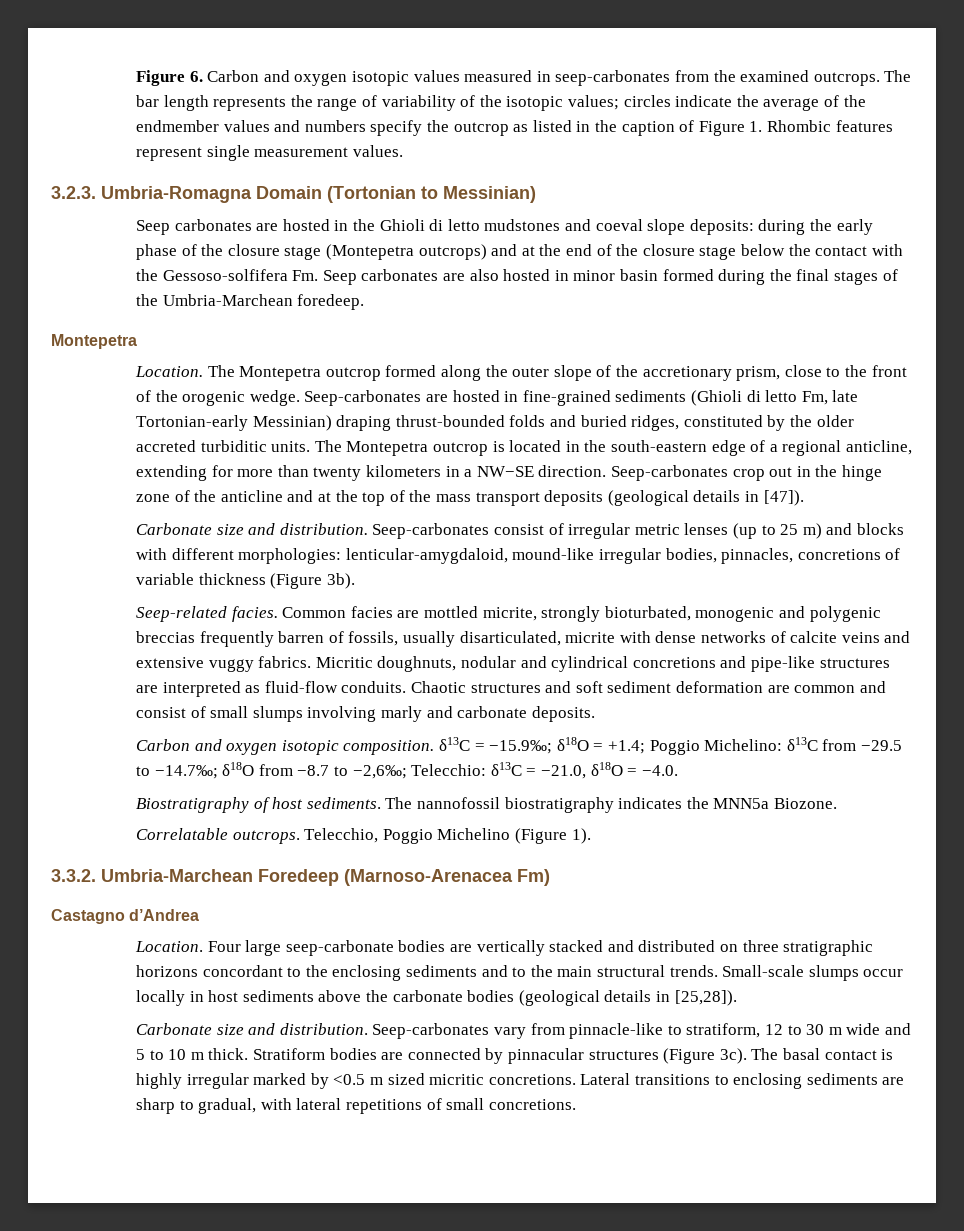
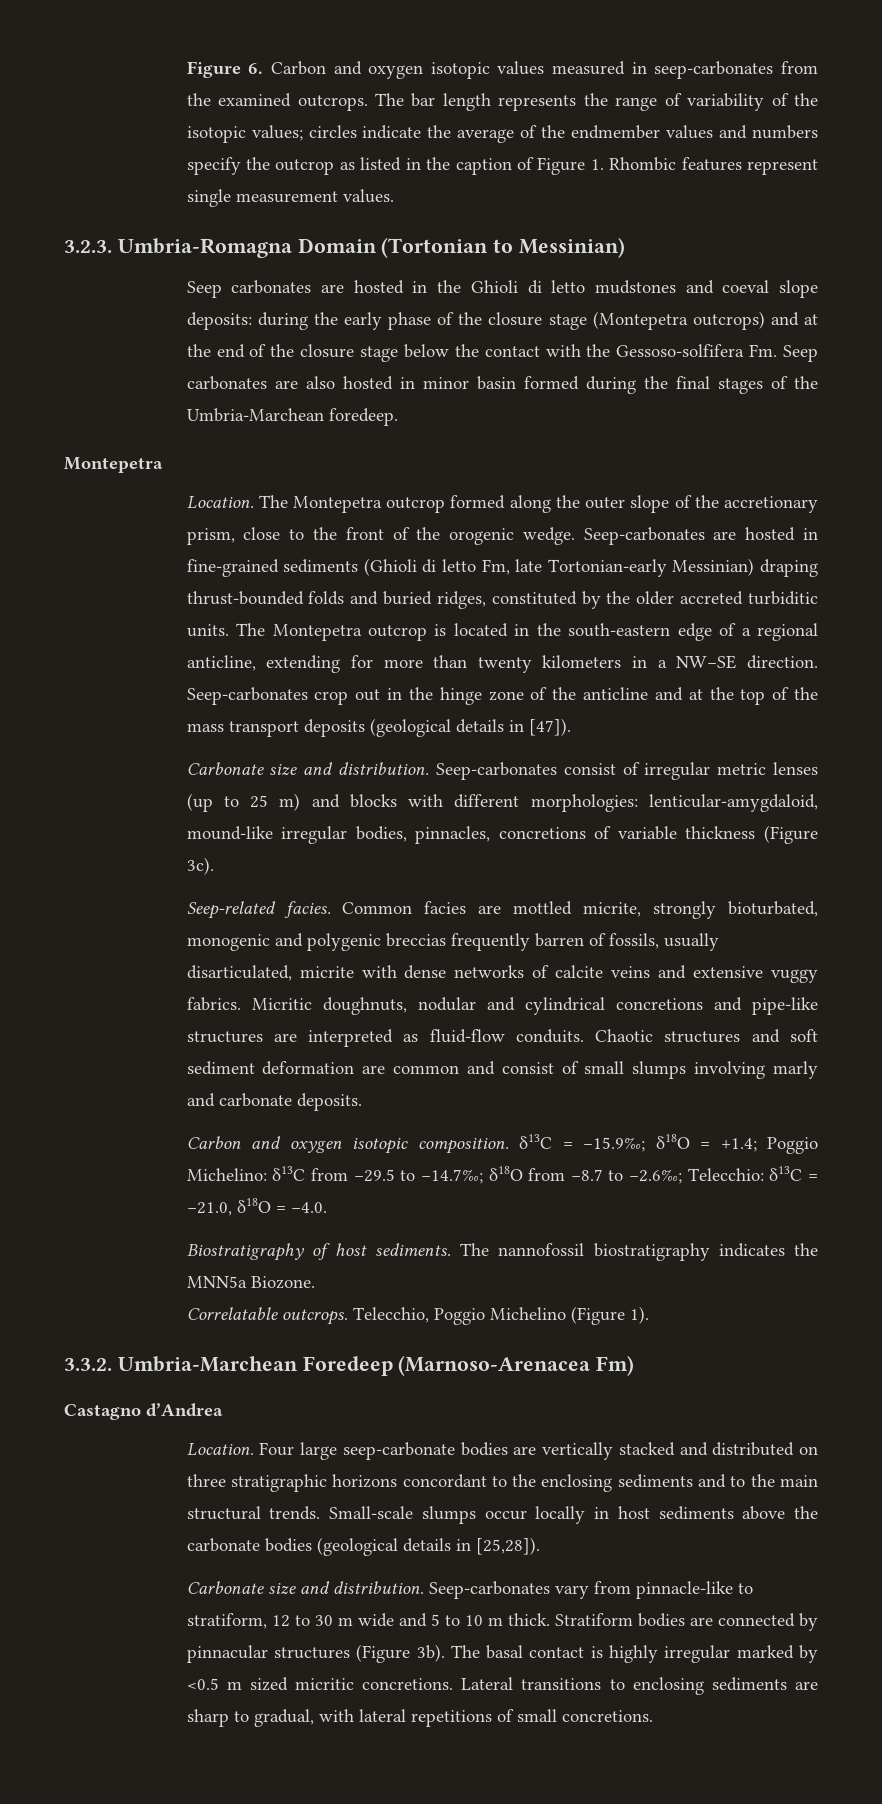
- Seep-carbonates consist of irregular metric lenses (up to 25 m) and blocks with different morphologies: lenticular-amygdaloid, mound-like irregular bodies, pinnacles, concretions of variable thickness (Figure 3b).
+ Seep-carbonates consist of irregular metric lenses (up to 25 m) and blocks with different morphologies: lenticular-amygdaloid, mound-like irregular bodies, pinnacles, concretions of variable thickness (Figure 3c).
- Carbon and oxygen isotopic composition. δ13C = −15.9‰; δ18O = +1.4; Poggio Michelino: δ13C from −29.5 to −14.7‰; δ18O from −8.7 to −2,6‰; Telecchio: δ13C = −21.0, δ18O = −4.0.
+ Carbon and oxygen isotopic composition. δ13C = −15.9‰; δ18O = +1.4; Poggio Michelino: δ13C from −29.5 to −14.7‰; δ18O from −8.7 to −2.6‰; Telecchio: δ13C = −21.0, δ18O = −4.0.
- Stratiform bodies are connected by pinnacular structures (Figure 3c).
+ Stratiform bodies are connected by pinnacular structures (Figure 3b).

